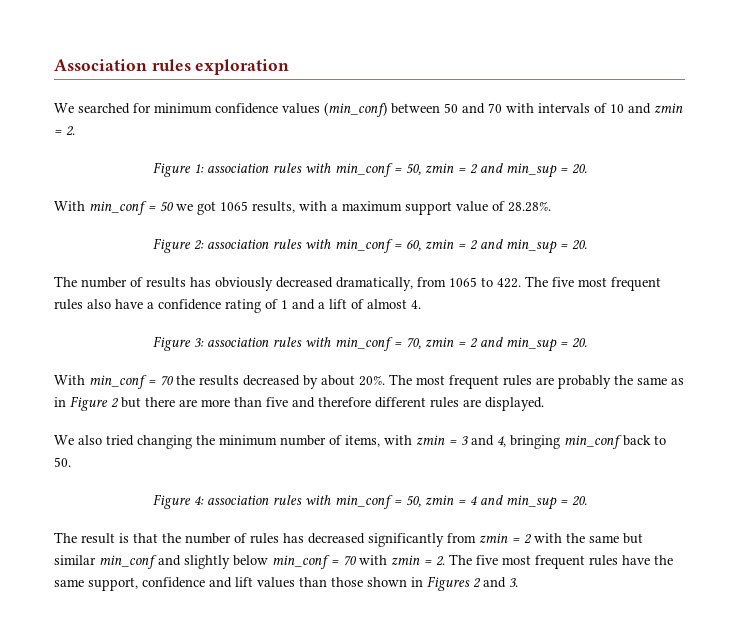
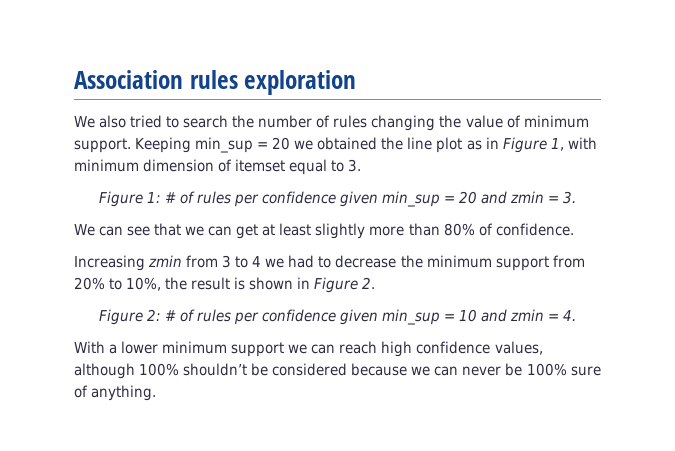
- We searched for minimum confidence values (min_conf) between 50 and 70 with intervals of 10 and zmin = 2.
- Figure 1: association rules with min_conf = 50, zmin = 2 and min_sup = 20.
- With min_conf = 50 we got 1065 results, with a maximum support value of 28.28%.
- Figure 2: association rules with min_conf = 60, zmin = 2 and min_sup = 20.
- The number of results has obviously decreased dramatically, from 1065 to 422. The five most frequent rules also have a confidence rating of 1 and a lift of almost 4.
- Figure 3: association rules with min_conf = 70, zmin = 2 and min_sup = 20.
- With min_conf = 70 the results decreased by about 20%. The most frequent rules are probably the same as in Figure 2 but there are more than five and therefore different rules are displayed.
- We also tried changing the minimum number of items, with zmin = 3 and 4, bringing min_conf back to 50.
- Figure 4: association rules with min_conf = 50, zmin = 4 and min_sup = 20.
- The result is that the number of rules has decreased significantly from zmin = 2 with the same but similar min_conf and slightly below min_conf = 70 with zmin = 2. The five most frequent rules have the same support, confidence and lift values than those shown in Figures 2 and 3.
+ We also tried to search the number of rules changing the value of minimum support. Keeping min_sup = 20 we obtained the line plot as in Figure 1, with minimum dimension of itemset equal to 3.
+ Figure 1: # of rules per confidence given min_sup = 20 and zmin = 3.
+ We can see that we can get at least slightly more than 80% of confidence.
+ Increasing zmin from 3 to 4 we had to decrease the minimum support from 20% to 10%, the result is shown in Figure 2.
+ Figure 2: # of rules per confidence given min_sup = 10 and zmin = 4.
+ With a lower minimum support we can reach high confidence values, although 100% shouldn’t be considered because we can never be 100% sure of anything.

